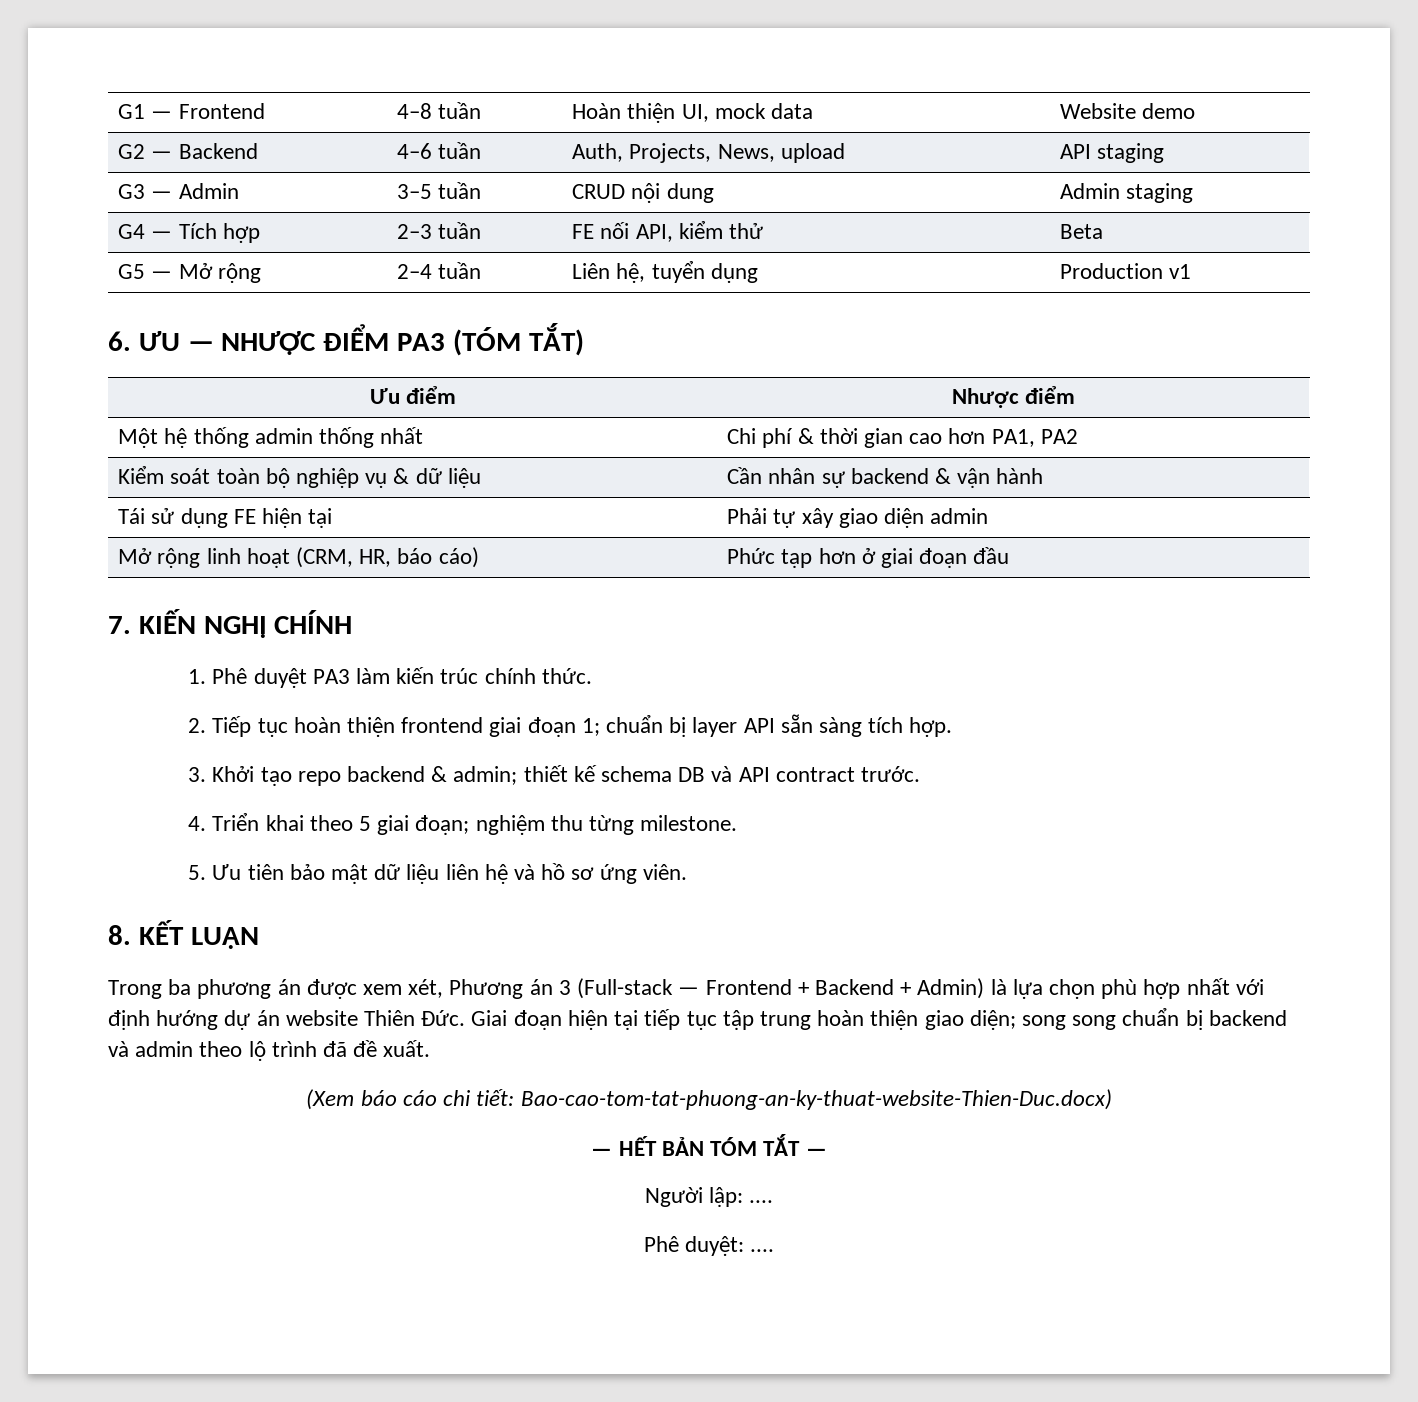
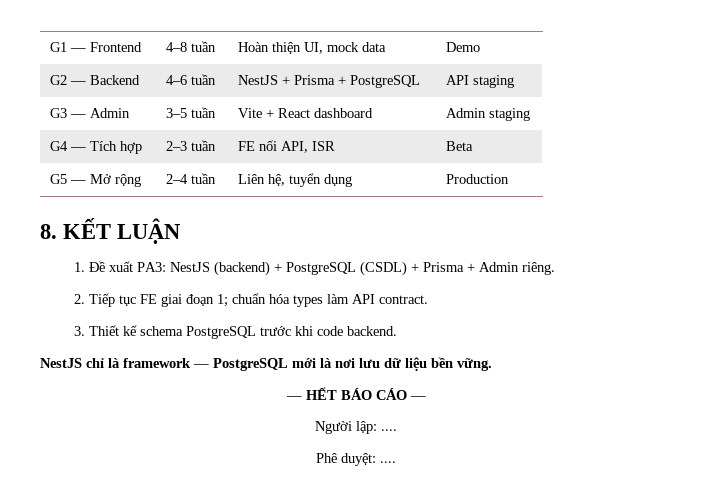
- G1 — Frontend | 4–8 tuần | Hoàn thiện UI, mock data | Website demo
+ G1 — Frontend | 4–8 tuần | Hoàn thiện UI, mock data | Demo
- G2 — Backend | 4–6 tuần | Auth, Projects, News, upload | API staging
+ G2 — Backend | 4–6 tuần | NestJS + Prisma + PostgreSQL | API staging
- G3 — Admin | 3–5 tuần | CRUD nội dung | Admin staging
+ G3 — Admin | 3–5 tuần | Vite + React dashboard | Admin staging
- G4 — Tích hợp | 2–3 tuần | FE nối API, kiểm thử | Beta
+ G4 — Tích hợp | 2–3 tuần | FE nối API, ISR | Beta
- G5 — Mở rộng | 2–4 tuần | Liên hệ, tuyển dụng | Production v1
- 6. ƯU — NHƯỢC ĐIỂM PA3 (TÓM TẮT)
- Ưu điểm | Nhược điểm
- Một hệ thống admin thống nhất | Chi phí & thời gian cao hơn PA1, PA2
- Kiểm soát toàn bộ nghiệp vụ & dữ liệu | Cần nhân sự backend & vận hành
- Tái sử dụng FE hiện tại | Phải tự xây giao diện admin
- Mở rộng linh hoạt (CRM, HR, báo cáo) | Phức tạp hơn ở giai đoạn đầu
- 7. KIẾN NGHỊ CHÍNH
- 1. Phê duyệt PA3 làm kiến trúc chính thức.
- 2. Tiếp tục hoàn thiện frontend giai đoạn 1; chuẩn bị layer API sẵn sàng tích hợp.
- 3. Khởi tạo repo backend & admin; thiết kế schema DB và API contract trước.
- 4. Triển khai theo 5 giai đoạn; nghiệm thu từng milestone.
- 5. Ưu tiên bảo mật dữ liệu liên hệ và hồ sơ ứng viên.
+ G5 — Mở rộng | 2–4 tuần | Liên hệ, tuyển dụng | Production
  8. KẾT LUẬN
- Trong ba phương án được xem xét, Phương án 3 (Full-stack — Frontend + Backend + Admin) là lựa chọn phù hợp nhất với định hướng dự án website Thiên Đức. Giai đoạn hiện tại tiếp tục tập trung hoàn thiện giao diện; song song chuẩn bị backend và admin theo lộ trình đã đề xuất.
- (Xem báo cáo chi tiết: Bao-cao-tom-tat-phuong-an-ky-thuat-website-Thien-Duc.docx)
+ 1. Đề xuất PA3: NestJS (backend) + PostgreSQL (CSDL) + Prisma + Admin riêng.
+ 2. Tiếp tục FE giai đoạn 1; chuẩn hóa types làm API contract.
+ 3. Thiết kế schema PostgreSQL trước khi code backend.
+ NestJS chỉ là framework — PostgreSQL mới là nơi lưu dữ liệu bền vững.
- — HẾT BẢN TÓM TẮT —
+ — HẾT BÁO CÁO —

